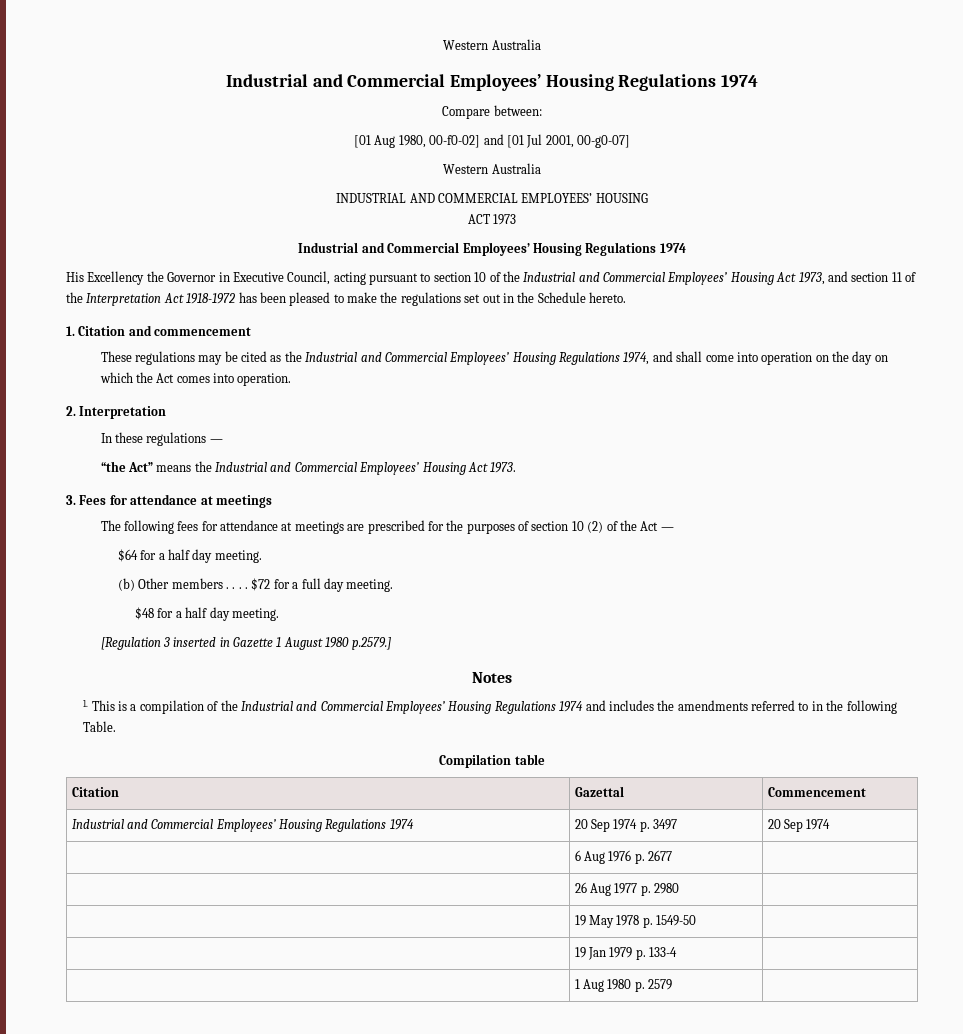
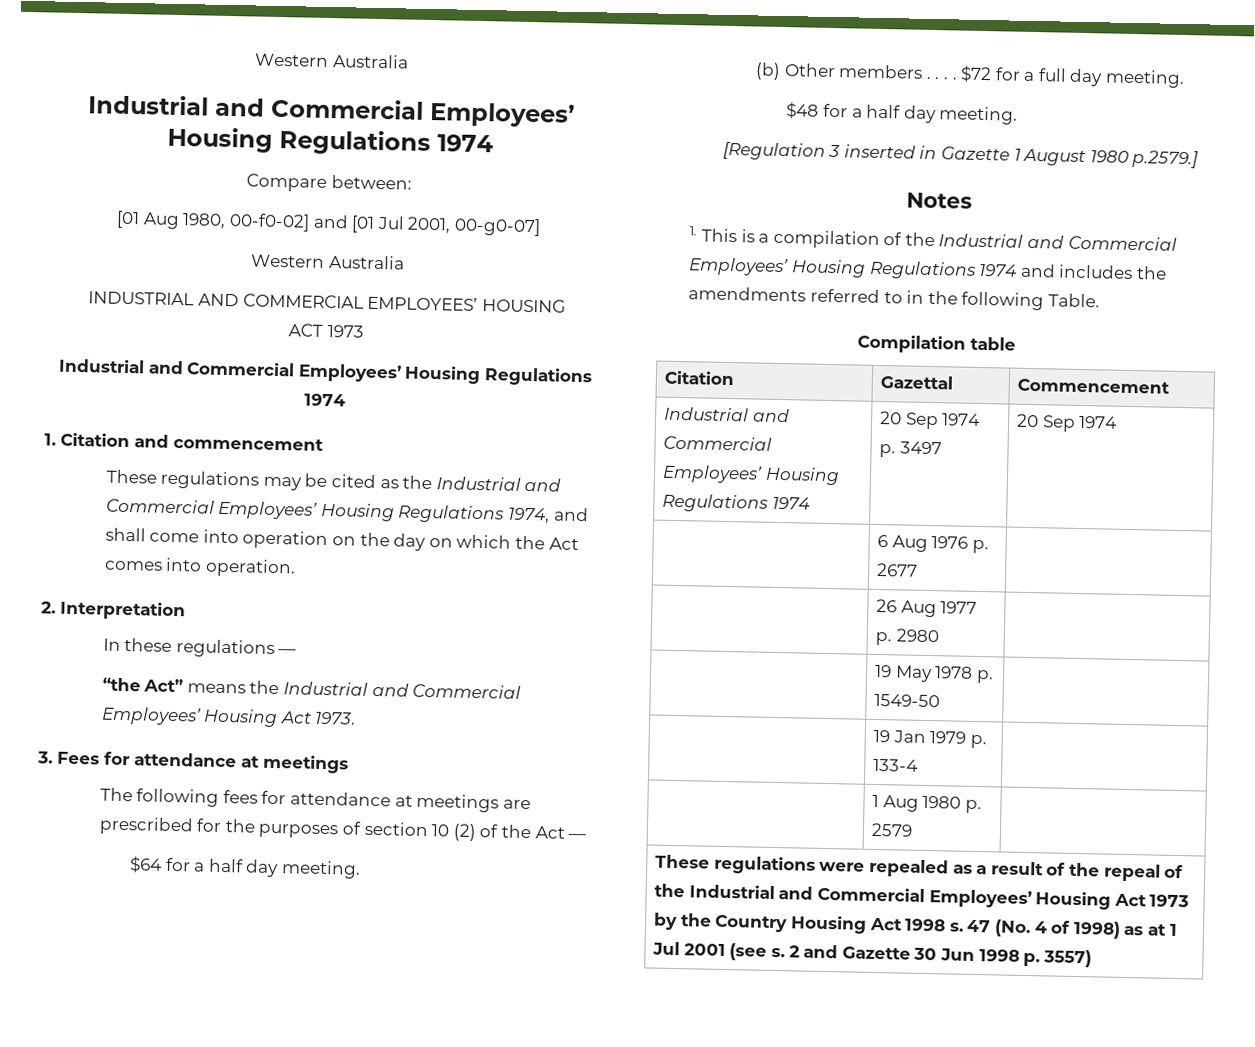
- His Excellency the Governor in Executive Council, acting pursuant to section 10 of the Industrial and Commercial Employees’ Housing Act 1973, and section 11 of the Interpretation Act 1918-1972 has been pleased to make the regulations set out in the Schedule hereto.
+ These regulations were repealed as a result of the repeal of the Industrial and Commercial Employees’ Housing Act 1973 by the Country Housing Act 1998 s. 47 (No. 4 of 1998) as at 1 Jul 2001 (see s. 2 and Gazette 30 Jun 1998 p. 3557)

